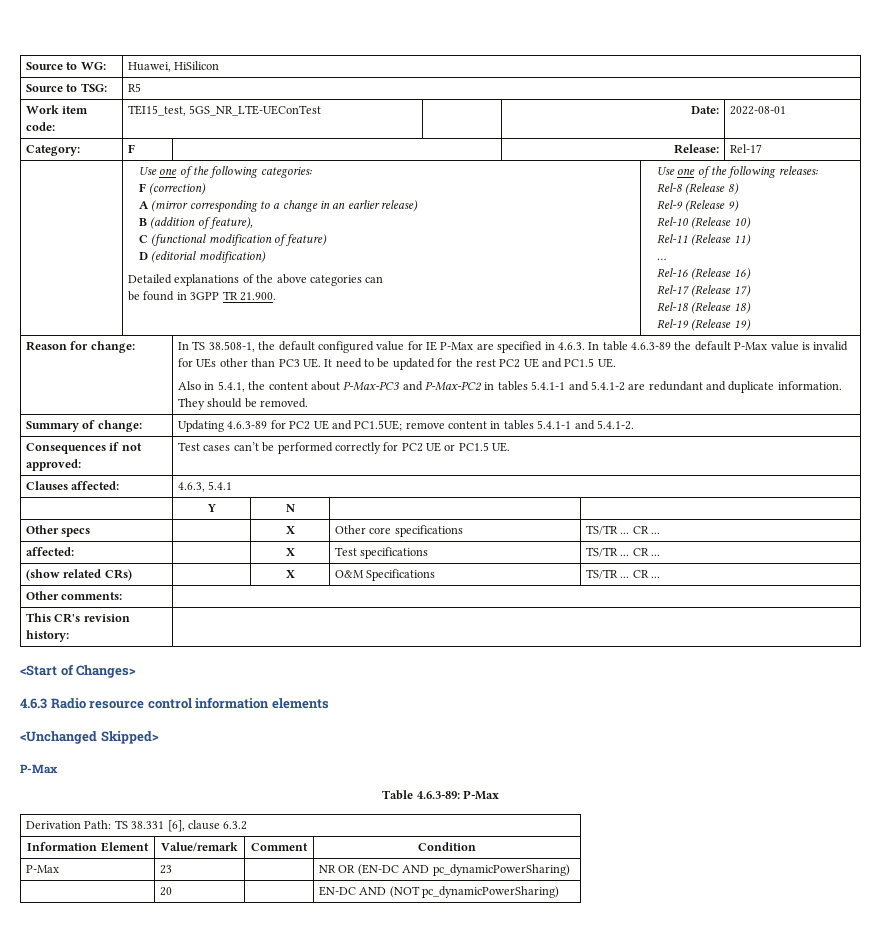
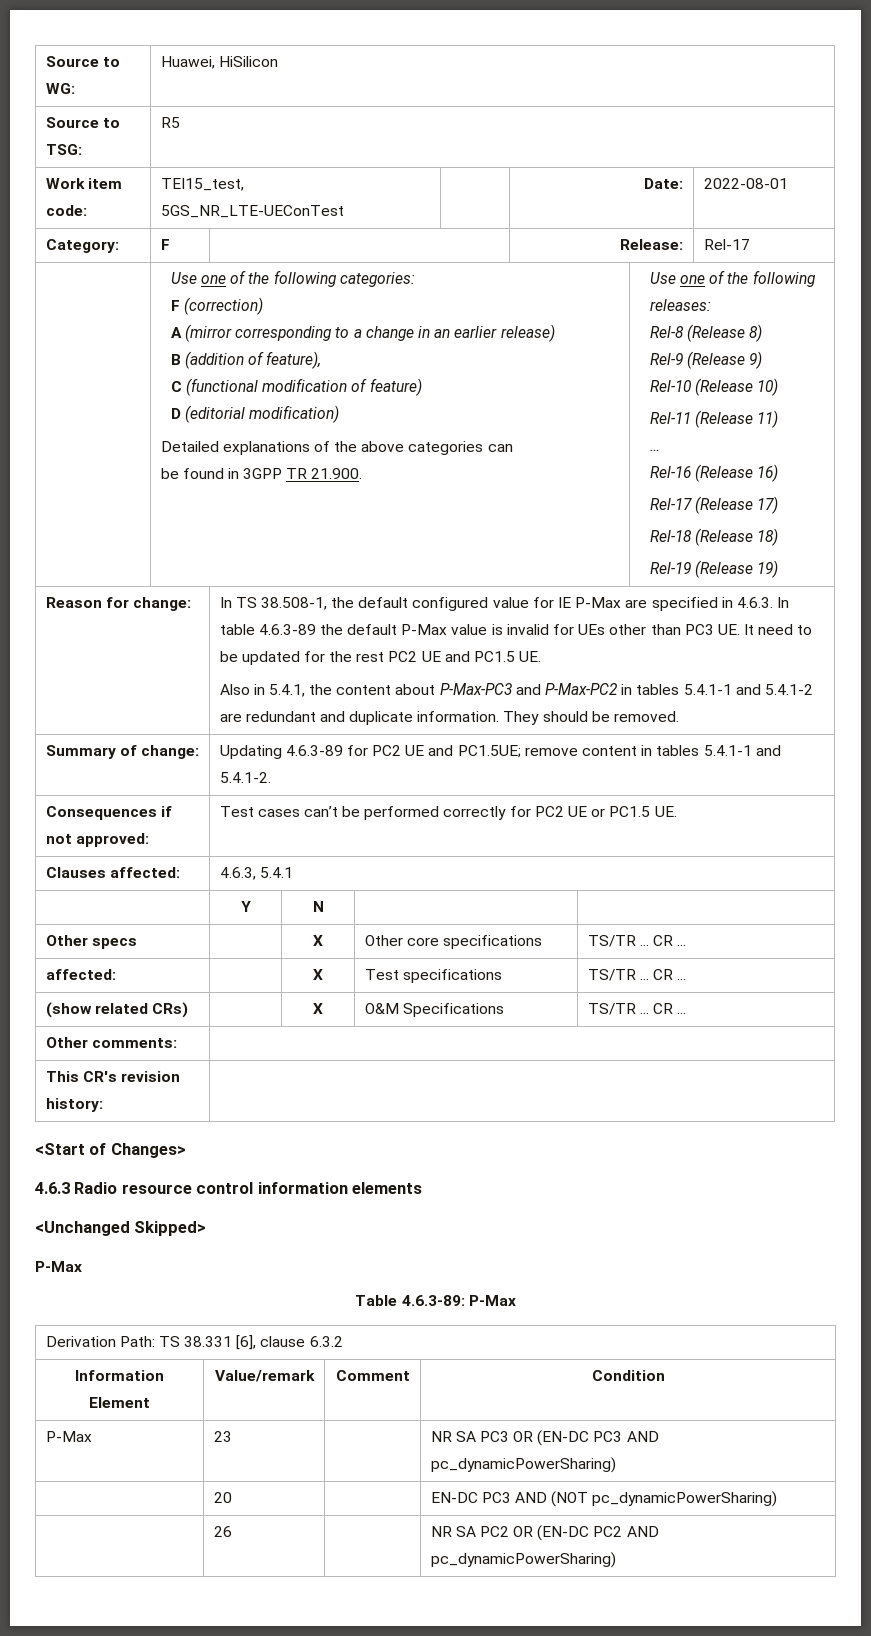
- P-Max | 23 | | NR OR (EN-DC AND pc_dynamicPowerSharing)
+ P-Max | 23 | | NR SA PC3 OR (EN-DC PC3 AND pc_dynamicPowerSharing)
- | 20 | | EN-DC AND (NOT pc_dynamicPowerSharing)
+ | 20 | | EN-DC PC3 AND (NOT pc_dynamicPowerSharing)
+ | 26 | | NR SA PC2 OR (EN-DC PC2 AND pc_dynamicPowerSharing)

